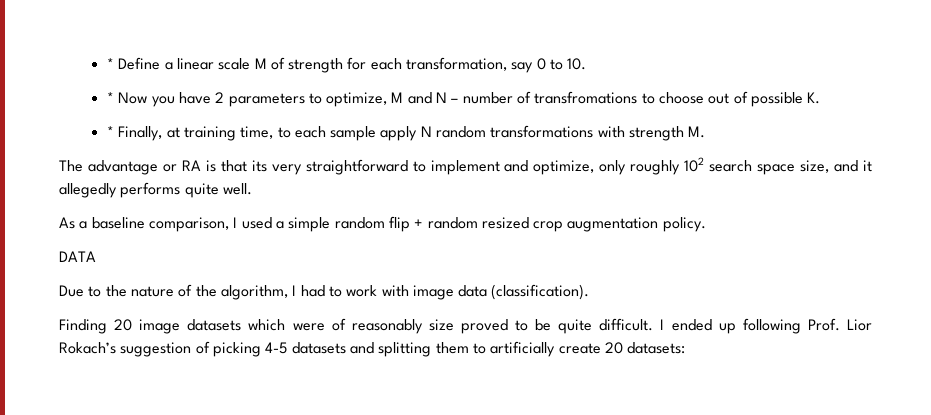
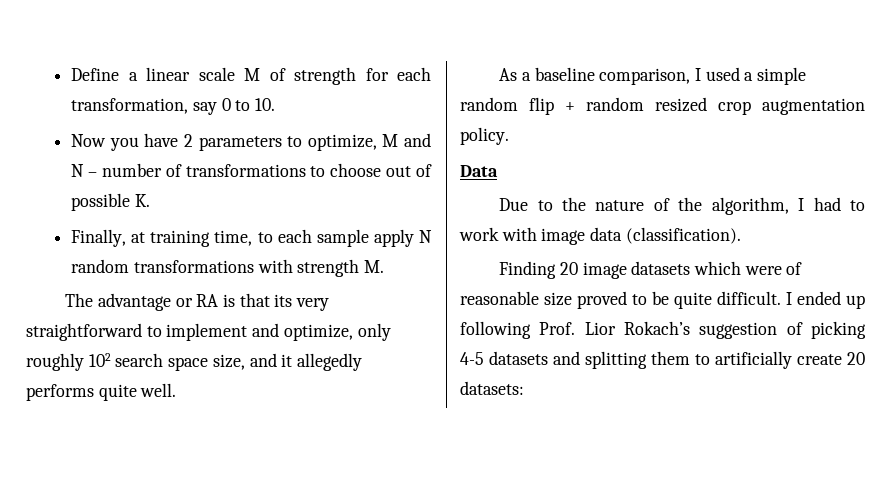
- * Define a linear scale M of strength for each transformation, say 0 to 10.
+ Define a linear scale M of strength for each transformation, say 0 to 10.
- * Now you have 2 parameters to optimize, M and N – number of transfromations to choose out of possible K.
+ Now you have 2 parameters to optimize, M and N – number of transformations to choose out of possible K.
- * Finally, at training time, to each sample apply N random transformations with strength M.
+ Finally, at training time, to each sample apply N random transformations with strength M.
- DATA
+ Data
- Finding 20 image datasets which were of reasonably size proved to be quite difficult.
+ Finding 20 image datasets which were of reasonable size proved to be quite difficult.

